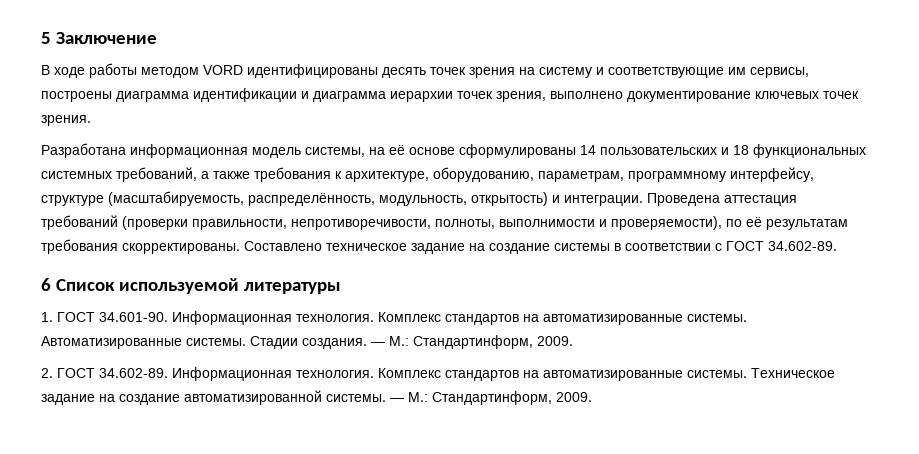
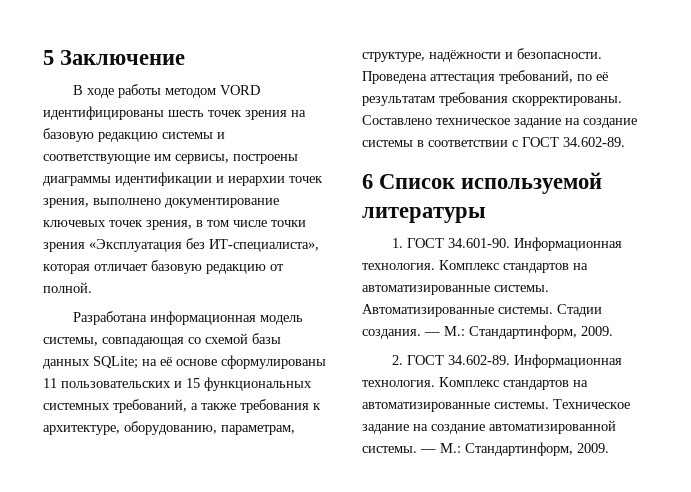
- В ходе работы методом VORD идентифицированы десять точек зрения на систему и соответствующие им сервисы, построены диаграмма идентификации и диаграмма иерархии точек зрения, выполнено документирование ключевых точек зрения.
- Разработана информационная модель системы, на её основе сформулированы 14 пользовательских и 18 функциональных системных требований, а также требования к архитектуре, оборудованию, параметрам, программному интерфейсу, структуре (масштабируемость, распределённость, модульность, открытость) и интеграции. Проведена аттестация требований (проверки правильности, непротиворечивости, полноты, выполнимости и проверяемости), по её результатам требования скорректированы.
+ В ходе работы методом VORD идентифицированы шесть точек зрения на базовую редакцию системы и соответствующие им сервисы, построены диаграммы идентификации и иерархии точек зрения, выполнено документирование ключевых точек зрения, в том числе точки зрения «Эксплуатация без ИТ-специалиста», которая отличает базовую редакцию от полной.
+ Разработана информационная модель системы, совпадающая со схемой базы данных SQLite; на её основе сформулированы 11 пользовательских и 15 функциональных системных требований, а также требования к архитектуре, оборудованию, параметрам, структуре, надёжности и безопасности. Проведена аттестация требований, по её результатам требования скорректированы.

